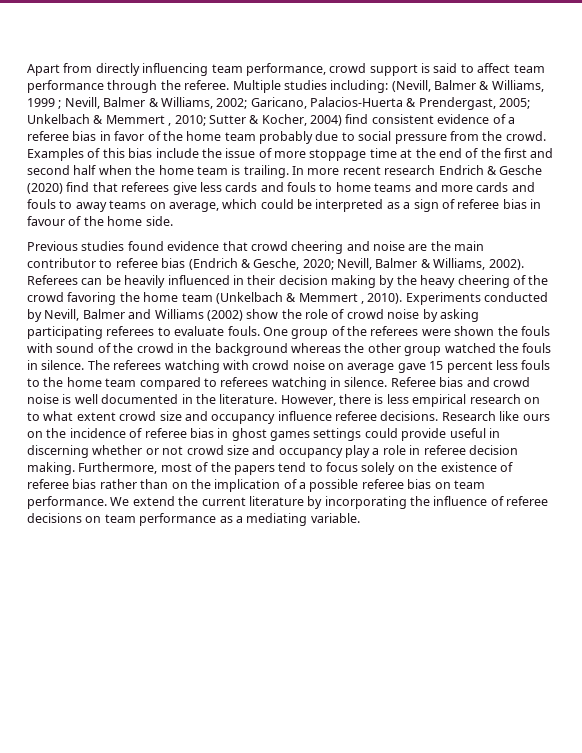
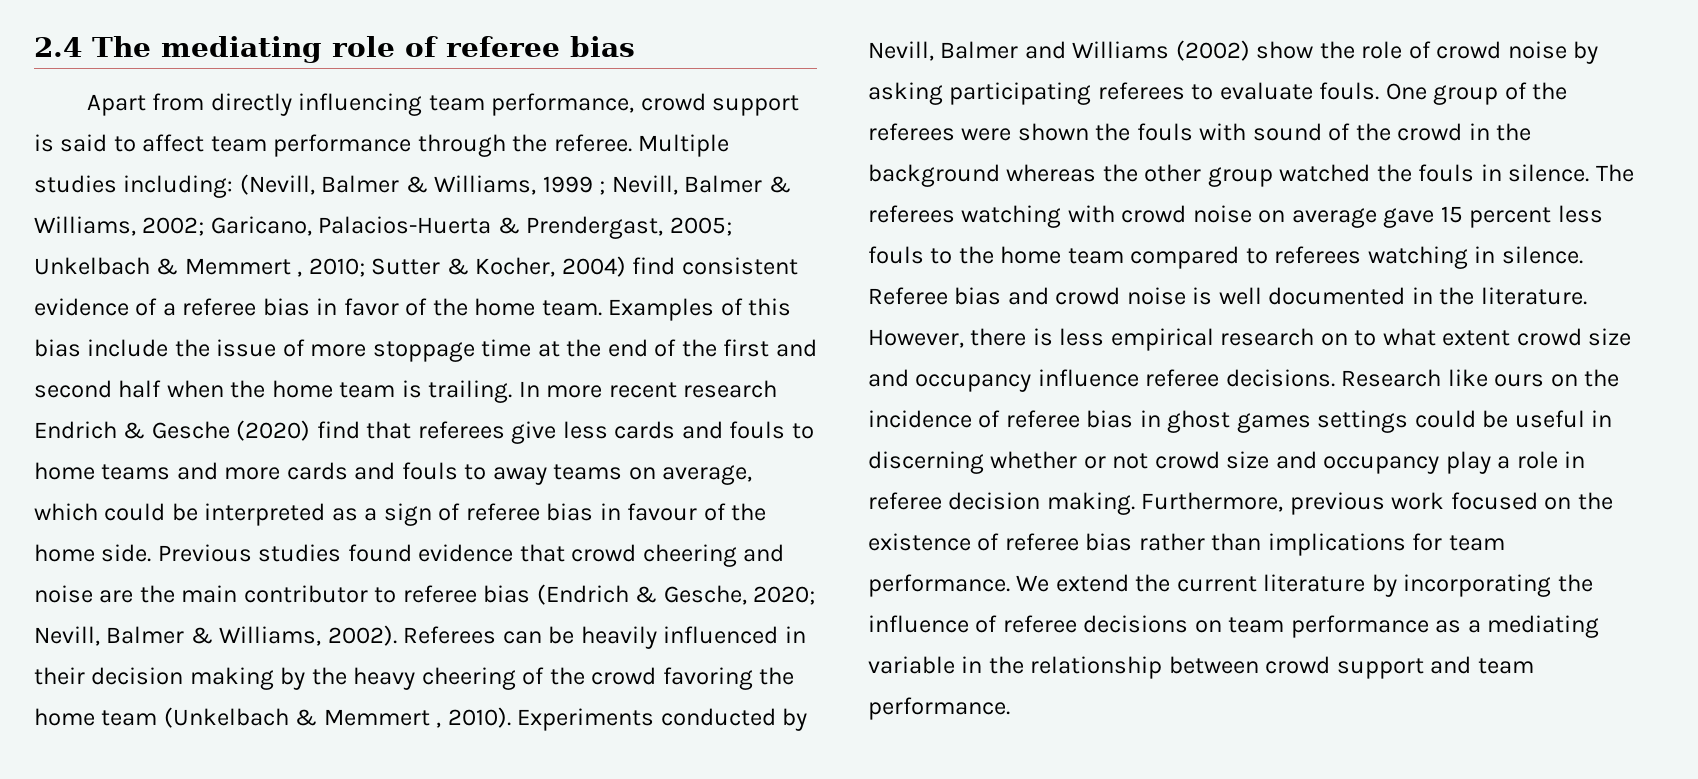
+ 2.4 The mediating role of referee bias
- Multiple studies including: (Nevill, Balmer & Williams, 1999 ; Nevill, Balmer & Williams, 2002; Garicano, Palacios-Huerta & Prendergast, 2005; Unkelbach & Memmert , 2010; Sutter & Kocher, 2004) find consistent evidence of a referee bias in favor of the home team probably due to social pressure from the crowd.
+ Multiple studies including: (Nevill, Balmer & Williams, 1999 ; Nevill, Balmer & Williams, 2002; Garicano, Palacios-Huerta & Prendergast, 2005; Unkelbach & Memmert , 2010; Sutter & Kocher, 2004) find consistent evidence of a referee bias in favor of the home team.
- In more recent research Endrich & Gesche (2020) find that referees give less cards and fouls to home teams and more cards and fouls to away teams on average, which could be interpreted as a sign of referee bias in favour of the home side.
- Previous studies found evidence that crowd cheering and noise are the main contributor to referee bias (Endrich & Gesche, 2020;
+ In more recent research Endrich & Gesche (2020) find that referees give less cards and fouls to home teams and more cards and fouls to away teams on average, which could be interpreted as a sign of referee bias in favour of the home side. Previous studies found evidence that crowd cheering and noise are the main contributor to referee bias (Endrich & Gesche, 2020;
- Research like ours on the incidence of referee bias in ghost games settings could provide useful in discerning whether or not crowd size and occupancy play a role in referee decision making.
+ Research like ours on the incidence of referee bias in ghost games settings could be useful in discerning whether or not crowd size and occupancy play a role in referee decision making.
- Furthermore, most of the papers tend to focus solely on the existence of referee bias rather than on the implication of a possible referee bias on team performance.
+ Furthermore, previous work focused on the existence of referee bias rather than implications for team performance.
- We extend the current literature by incorporating the influence of referee decisions on team performance as a mediating variable.
+ We extend the current literature by incorporating the influence of referee decisions on team performance as a mediating variable in the relationship between crowd support and team performance.

